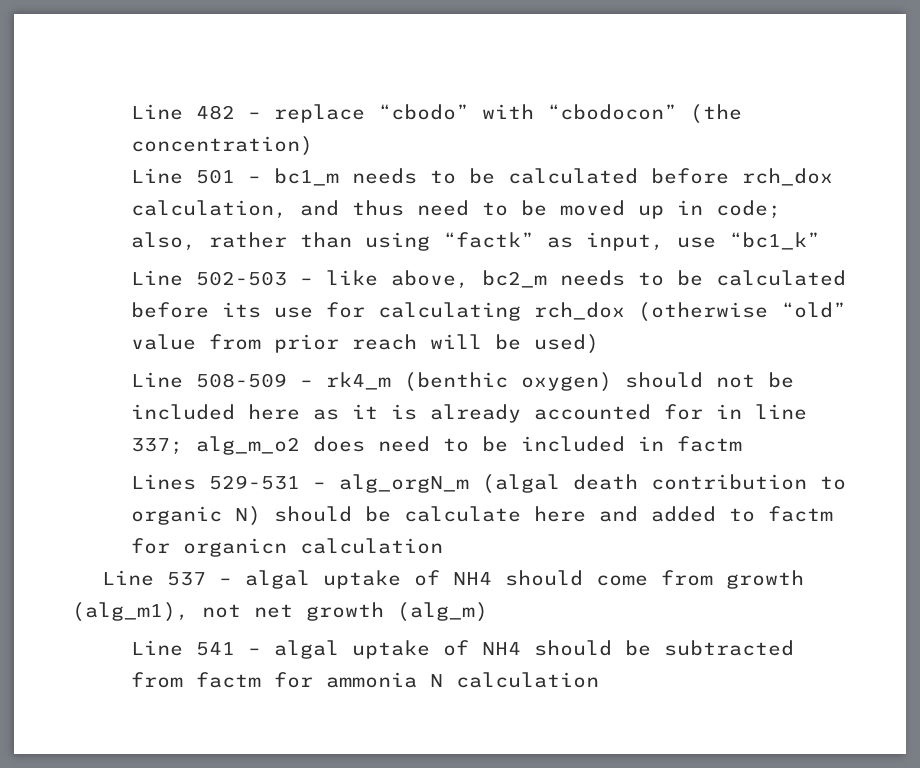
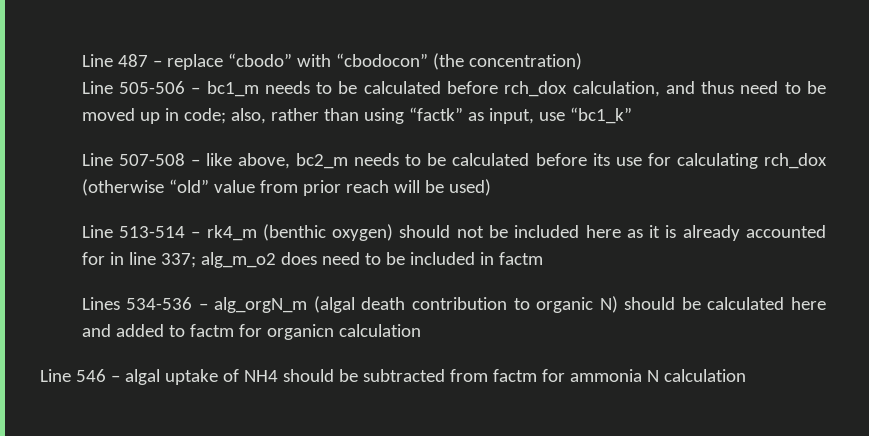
- Line 482 – replace “cbodo” with “cbodocon” (the concentration)
+ Line 487 – replace “cbodo” with “cbodocon” (the concentration)
- Line 501 – bc1_m needs to be calculated before rch_dox calculation, and thus need to be moved up in code; also, rather than using “factk” as input, use “bc1_k”
+ Line 505-506 – bc1_m needs to be calculated before rch_dox calculation, and thus need to be moved up in code; also, rather than using “factk” as input, use “bc1_k”
- Line 502-503 – like above, bc2_m needs to be calculated before its use for calculating rch_dox (otherwise “old” value from prior reach will be used)
+ Line 507-508 – like above, bc2_m needs to be calculated before its use for calculating rch_dox (otherwise “old” value from prior reach will be used)
- Line 508-509 – rk4_m (benthic oxygen) should not be included here as it is already accounted for in line 337; alg_m_o2 does need to be included in factm
+ Line 513-514 – rk4_m (benthic oxygen) should not be included here as it is already accounted for in line 337; alg_m_o2 does need to be included in factm
- Lines 529-531 – alg_orgN_m (algal death contribution to organic N) should be calculate here and added to factm for organicn calculation
+ Lines 534-536 – alg_orgN_m (algal death contribution to organic N) should be calculated here and added to factm for organicn calculation
- Line 537 – algal uptake of NH4 should come from growth (alg_m1), not net growth (alg_m)
- Line 541 – algal uptake of NH4 should be subtracted from factm for ammonia N calculation
+ Line 546 – algal uptake of NH4 should be subtracted from factm for ammonia N calculation

